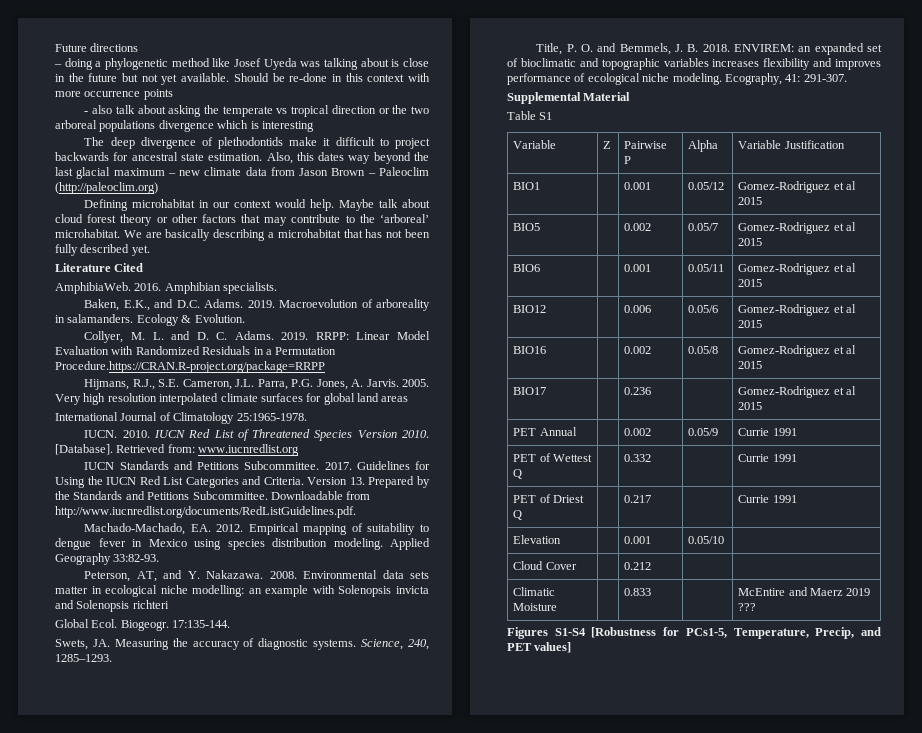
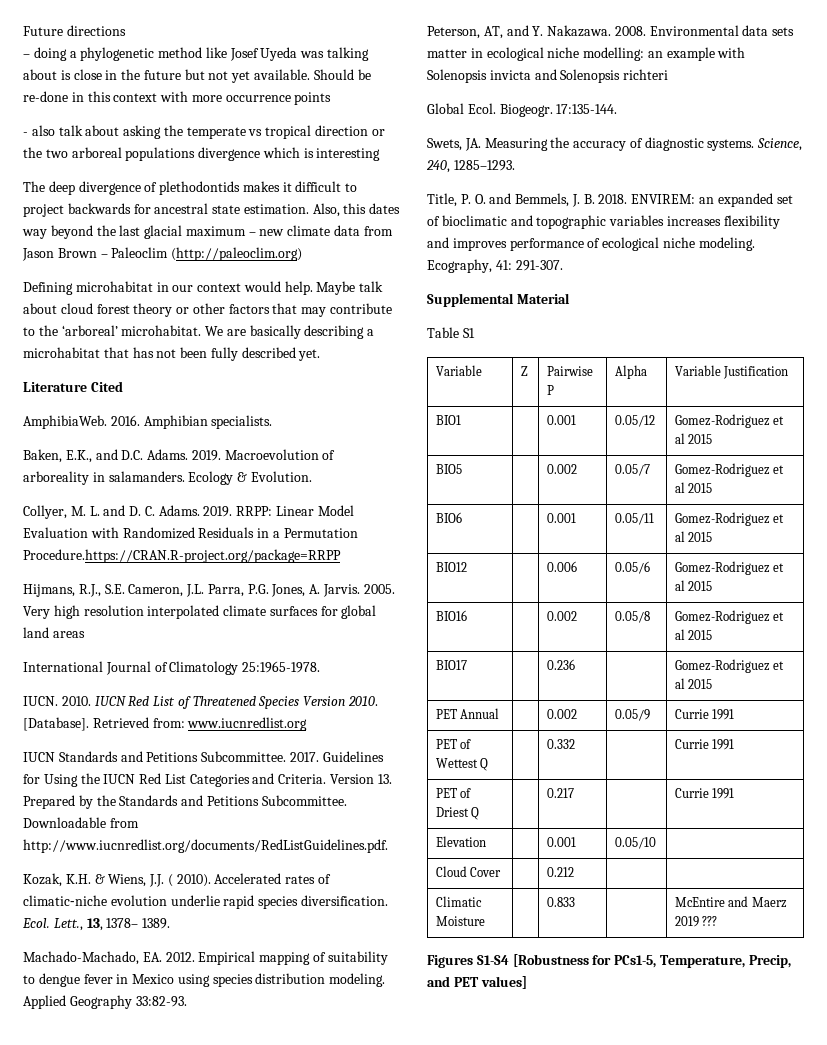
- The deep divergence of plethodontids make it difficult to project backwards for ancestral state estimation.
+ The deep divergence of plethodontids makes it difficult to project backwards for ancestral state estimation.
+ Kozak, K.H. & Wiens, J.J. ( 2010). Accelerated rates of climatic‐niche evolution underlie rapid species diversification. Ecol. Lett., 13, 1378– 1389.

